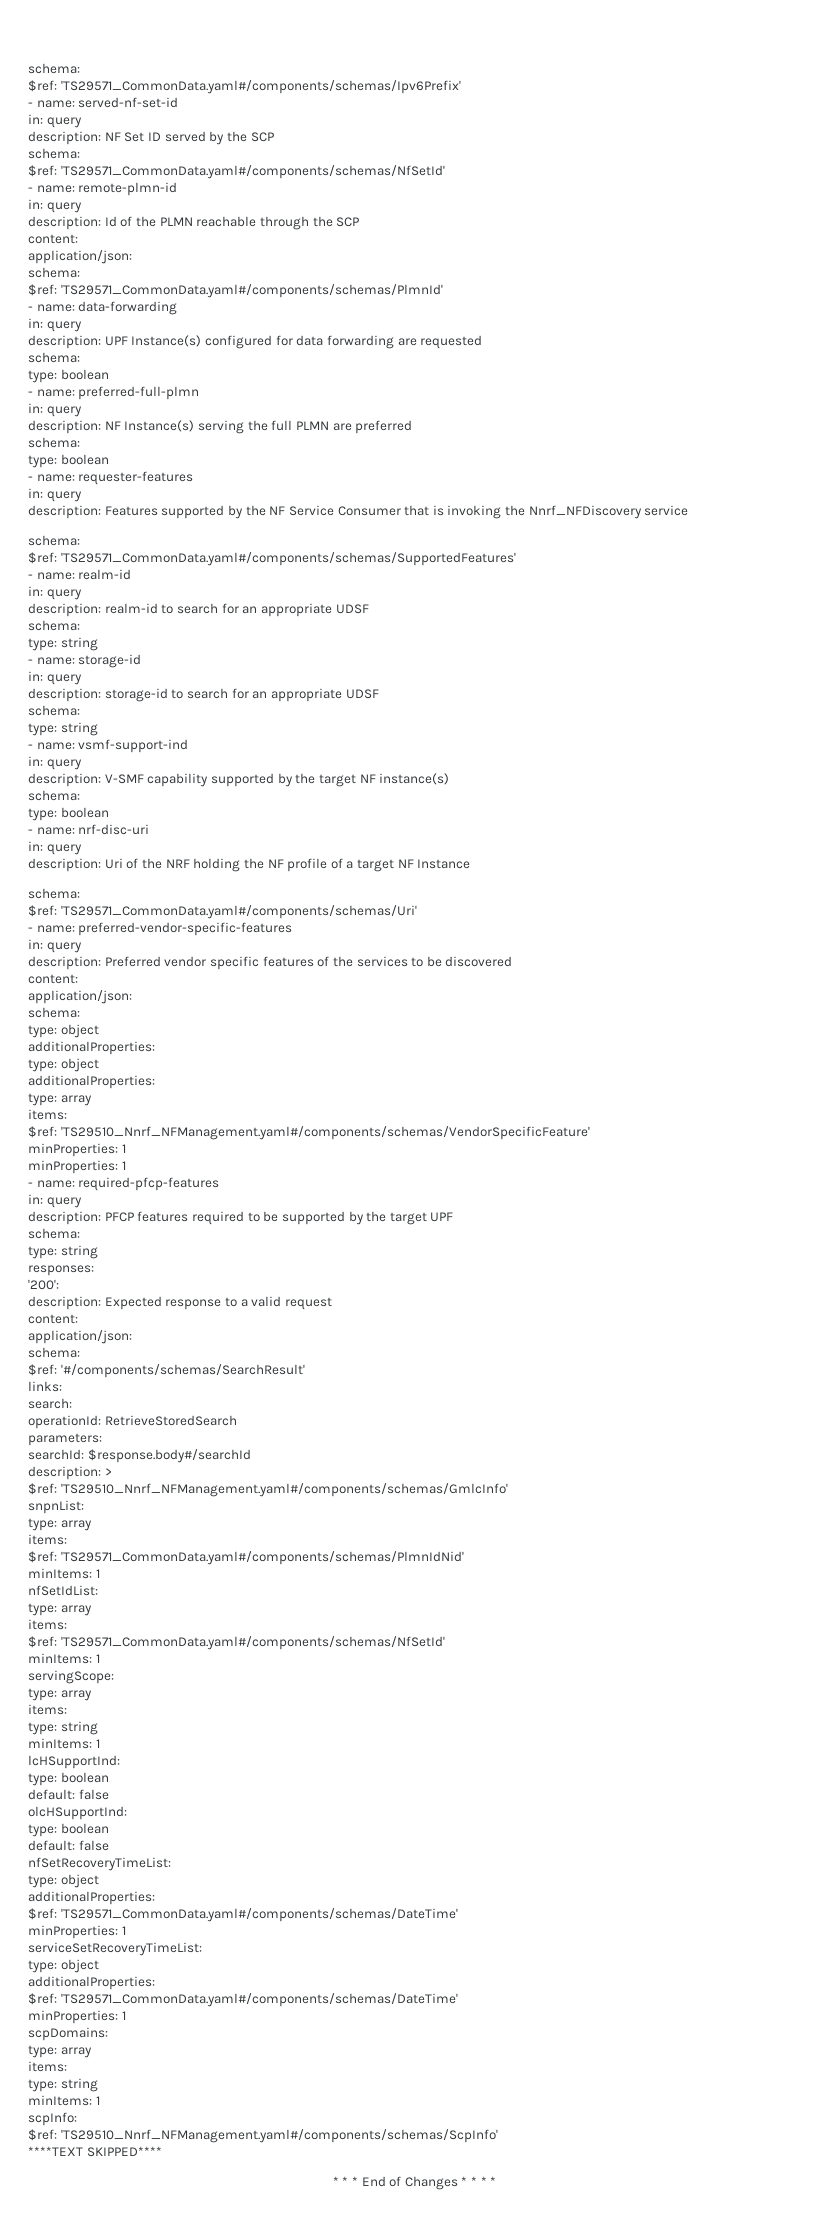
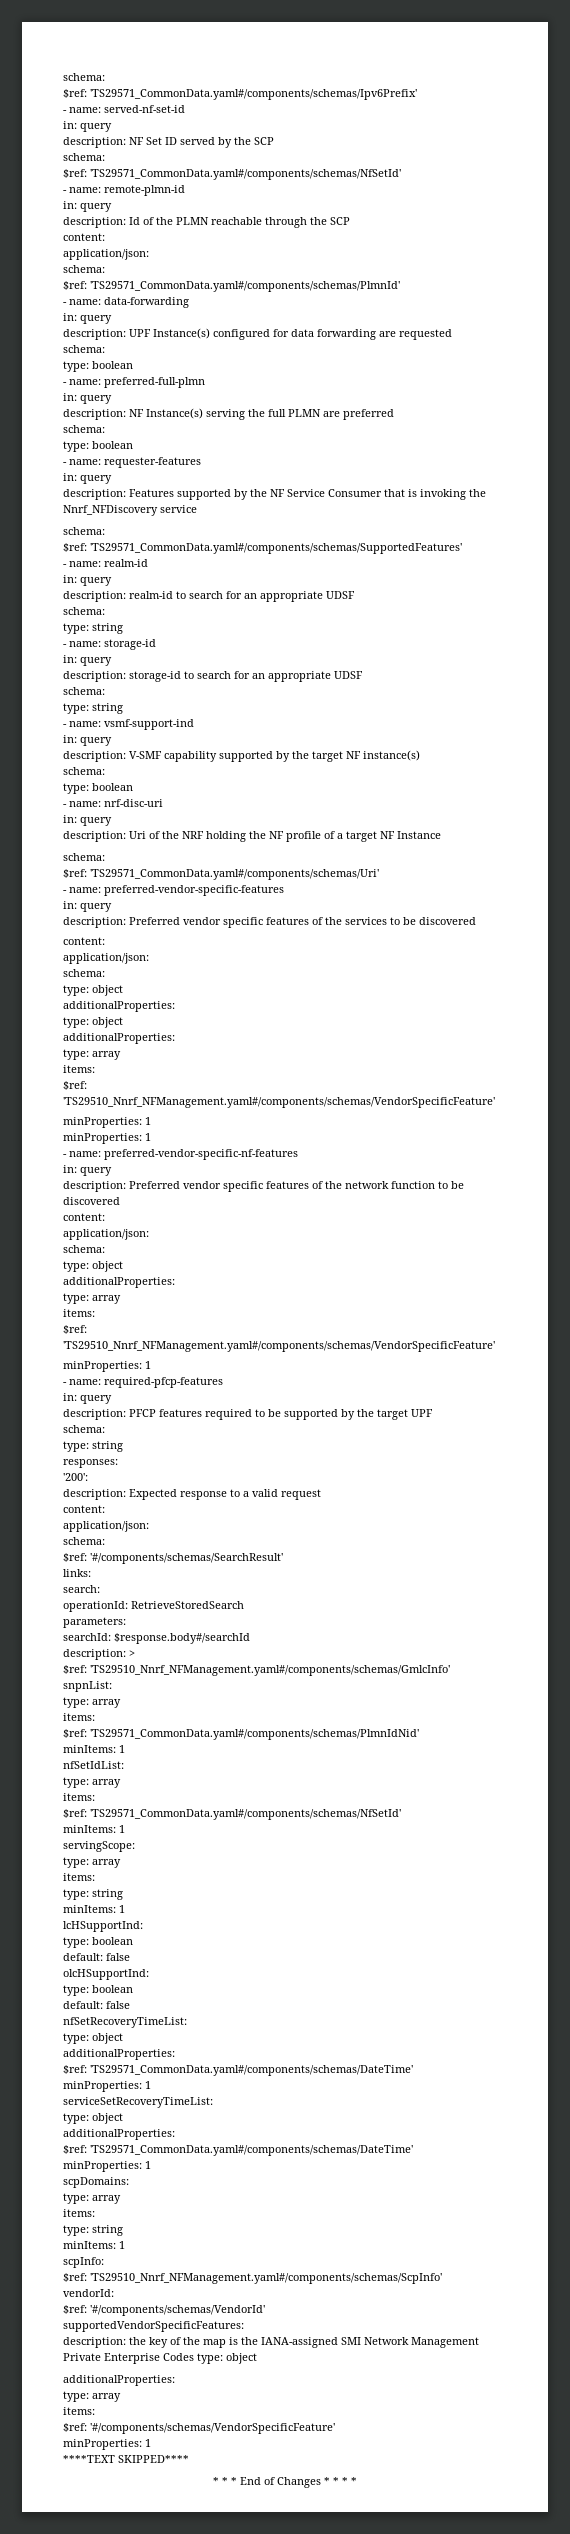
+ - name: preferred-vendor-specific-nf-features
+ in: query
+ description: Preferred vendor specific features of the network function to be discovered
+ content:
+ application/json:
+ schema:
+ type: object
+ additionalProperties:
+ type: array
+ items:
+ $ref: 'TS29510_Nnrf_NFManagement.yaml#/components/schemas/VendorSpecificFeature'
+ minProperties: 1
+ vendorId:
+ $ref: '#/components/schemas/VendorId'
+ supportedVendorSpecificFeatures:
+ description: the key of the map is the IANA-assigned SMI Network Management Private Enterprise Codes type: object
+ additionalProperties:
+ type: array
+ items:
+ $ref: '#/components/schemas/VendorSpecificFeature'
+ minProperties: 1

